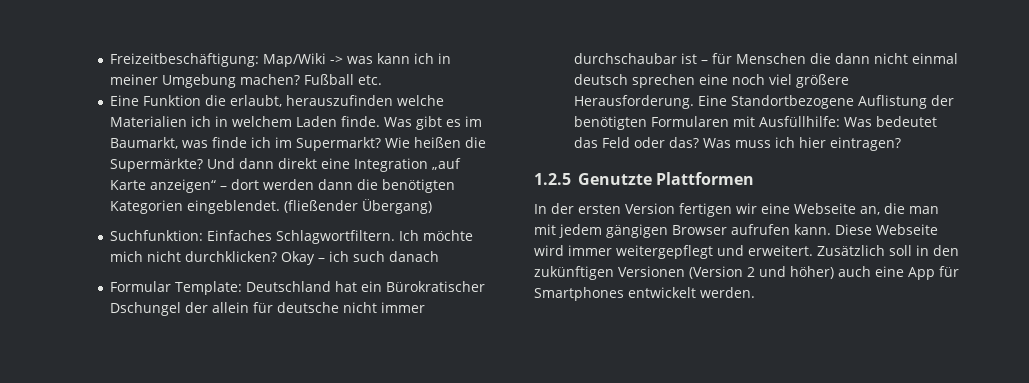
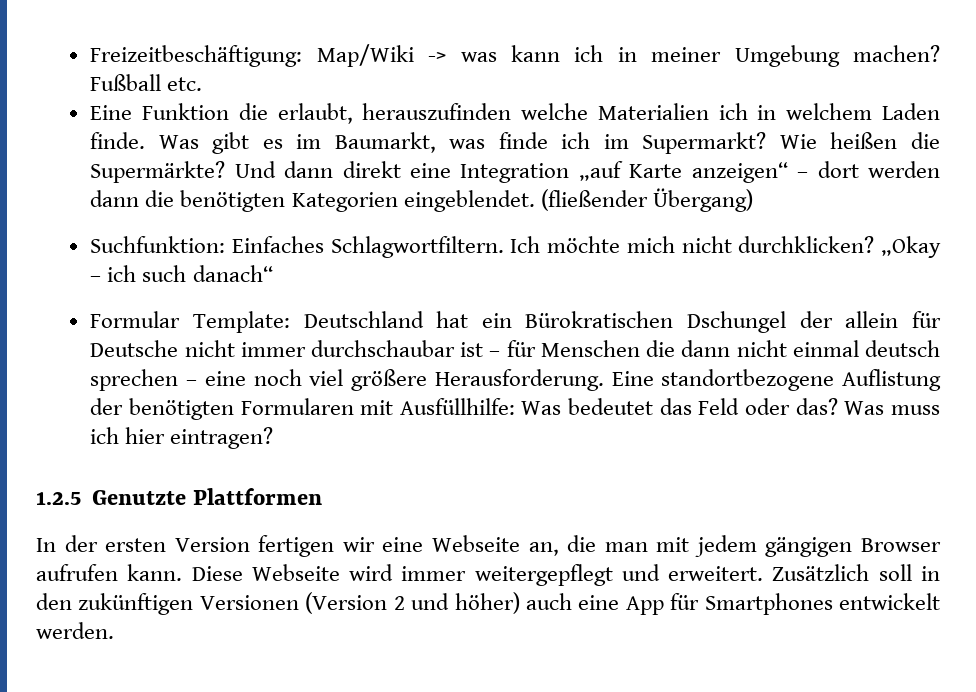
- Okay – ich such danach
+ „Okay – ich such danach“
- Formular Template: Deutschland hat ein Bürokratischer Dschungel der allein für deutsche nicht immer durchschaubar ist – für Menschen die dann nicht einmal deutsch sprechen eine noch viel größere Herausforderung.
+ Formular Template: Deutschland hat ein Bürokratischen Dschungel der allein für Deutsche nicht immer durchschaubar ist – für Menschen die dann nicht einmal deutsch sprechen – eine noch viel größere Herausforderung.
- Eine Standortbezogene Auflistung der benötigten Formularen mit Ausfüllhilfe: Was bedeutet das Feld oder das?
+ Eine standortbezogene Auflistung der benötigten Formularen mit Ausfüllhilfe: Was bedeutet das Feld oder das?

